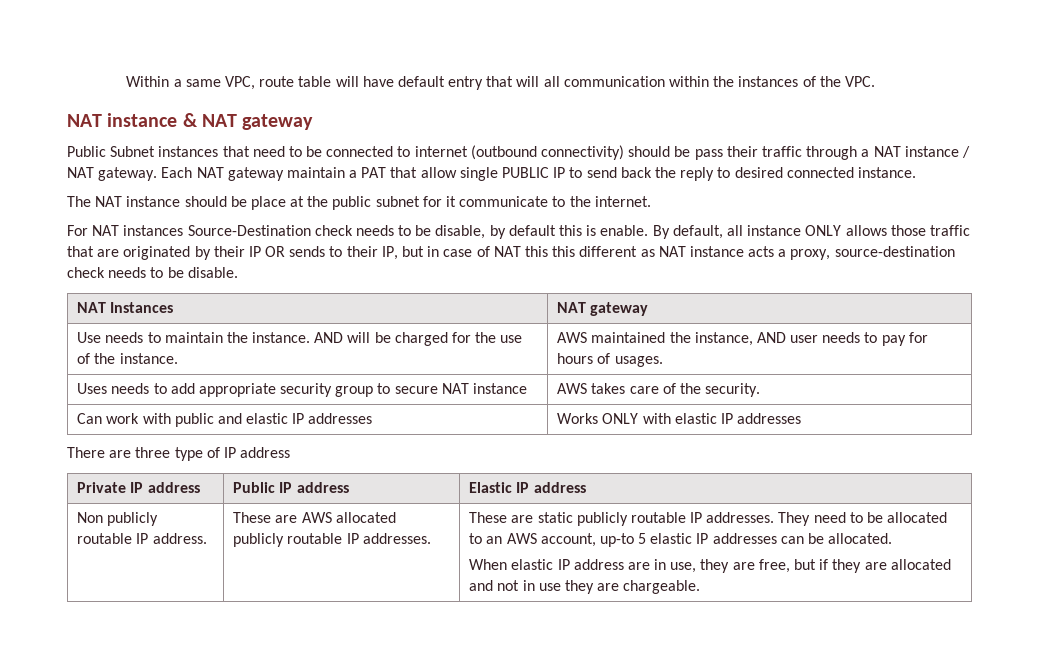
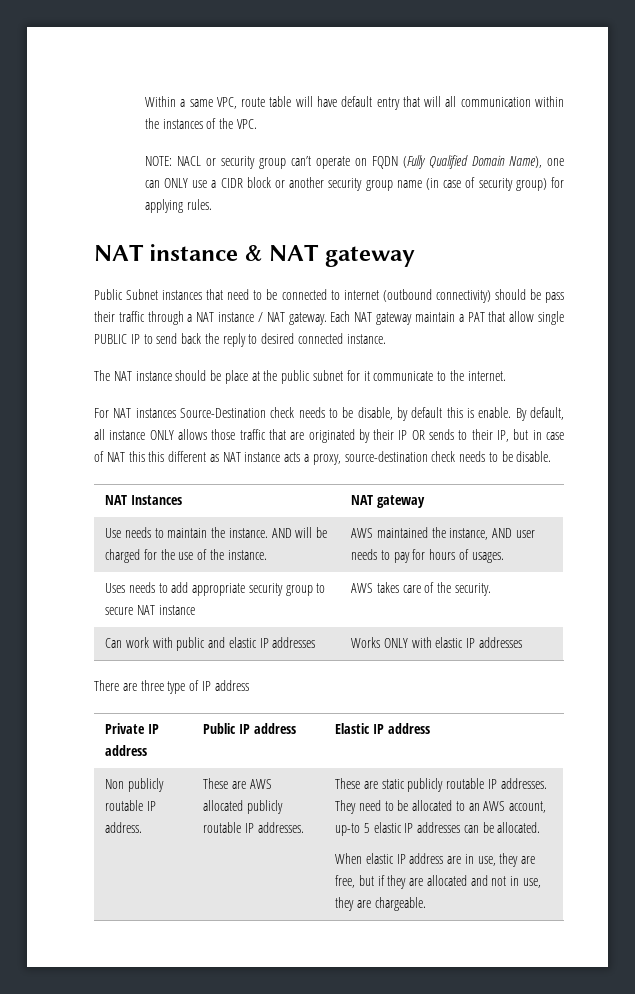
+ NOTE: NACL or security group can’t operate on FQDN (Fully Qualified Domain Name), one can ONLY use a CIDR block or another security group name (in case of security group) for applying rules.
- When elastic IP address are in use, they are free, but if they are allocated and not in use they are chargeable.
+ When elastic IP address are in use, they are free, but if they are allocated and not in use, they are chargeable.

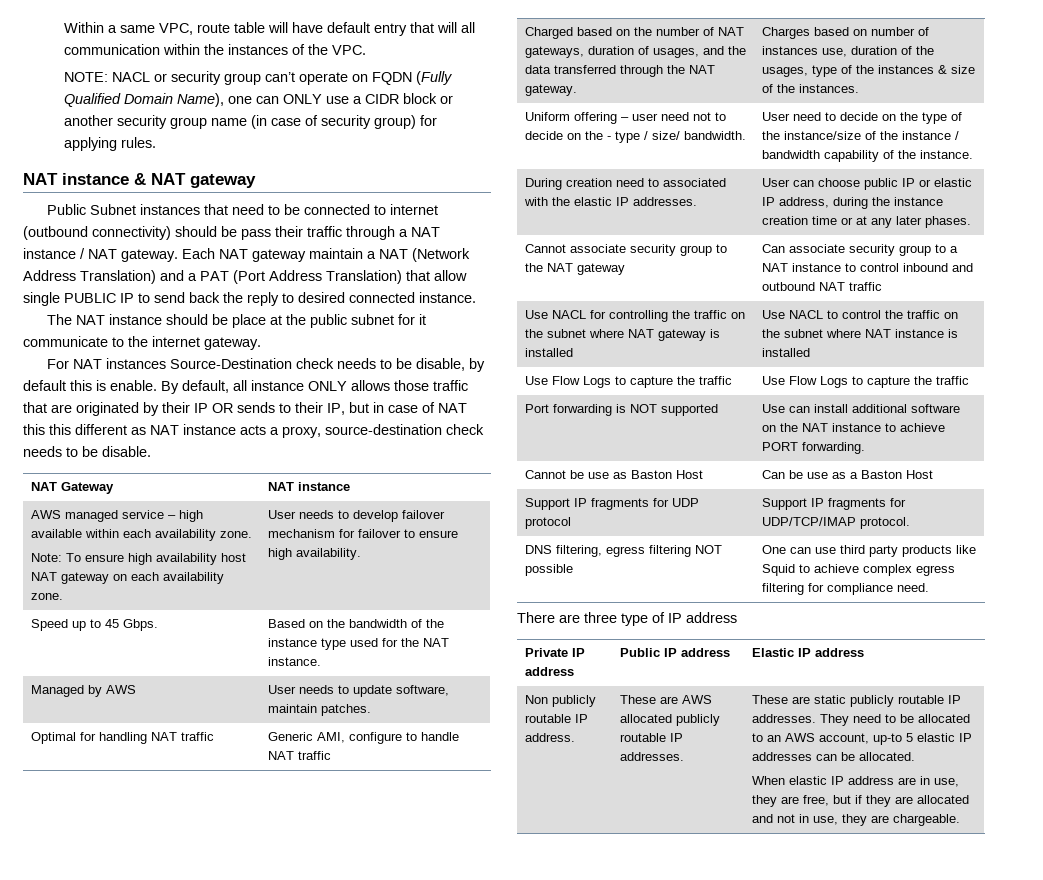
- Each NAT gateway maintain a PAT that allow single PUBLIC IP to send back the reply to desired connected instance.
+ Each NAT gateway maintain a NAT (Network Address Translation) and a PAT (Port Address Translation) that allow single PUBLIC IP to send back the reply to desired connected instance.
- The NAT instance should be place at the public subnet for it communicate to the internet.
+ The NAT instance should be place at the public subnet for it communicate to the internet gateway.
- NAT Instances | NAT gateway
- Use needs to maintain the instance. AND will be charged for the use of the instance. | AWS maintained the instance, AND user needs to pay for hours of usages.
- Uses needs to add appropriate security group to secure NAT instance | AWS takes care of the security.
- Can work with public and elastic IP addresses | Works ONLY with elastic IP addresses
+ NAT Gateway | NAT instance
+ AWS managed service – high available within each availability zone.
+ Note: To ensure high availability host NAT gateway on each availability zone. | User needs to develop failover mechanism for failover to ensure high availability.
+ Speed up to 45 Gbps. | Based on the bandwidth of the instance type used for the NAT instance.
+ Managed by AWS | User needs to update software, maintain patches.
+ Optimal for handling NAT traffic | Generic AMI, configure to handle NAT traffic
+ Charged based on the number of NAT gateways, duration of usages, and the data transferred through the NAT gateway. | Charges based on number of instances use, duration of the usages, type of the instances & size of the instances.
+ Uniform offering – user need not to decide on the - type / size/ bandwidth. | User need to decide on the type of the instance/size of the instance / bandwidth capability of the instance.
+ During creation need to associated with the elastic IP addresses. | User can choose public IP or elastic IP address, during the instance creation time or at any later phases.
+ Cannot associate security group to the NAT gateway | Can associate security group to a NAT instance to control inbound and outbound NAT traffic
+ Use NACL for controlling the traffic on the subnet where NAT gateway is installed | Use NACL to control the traffic on the subnet where NAT instance is installed
+ Use Flow Logs to capture the traffic | Use Flow Logs to capture the traffic
+ Port forwarding is NOT supported | Use can install additional software on the NAT instance to achieve PORT forwarding.
+ Cannot be use as Baston Host | Can be use as a Baston Host
+ Support IP fragments for UDP protocol | Support IP fragments for UDP/TCP/IMAP protocol.
+ DNS filtering, egress filtering NOT possible | One can use third party products like Squid to achieve complex egress filtering for compliance need.

